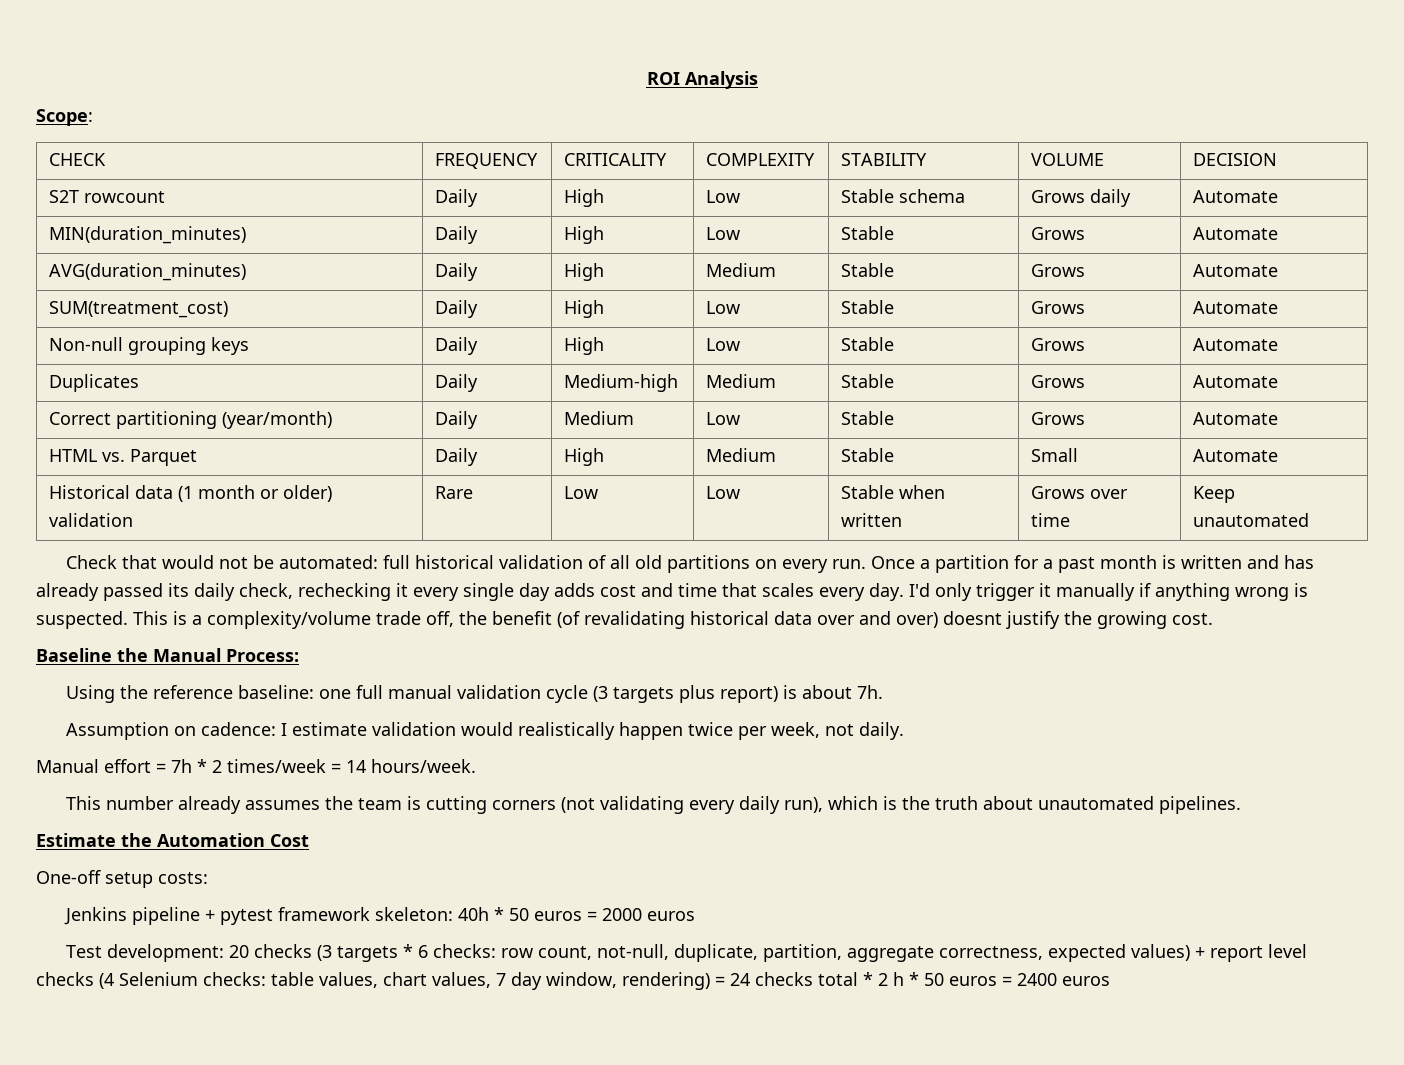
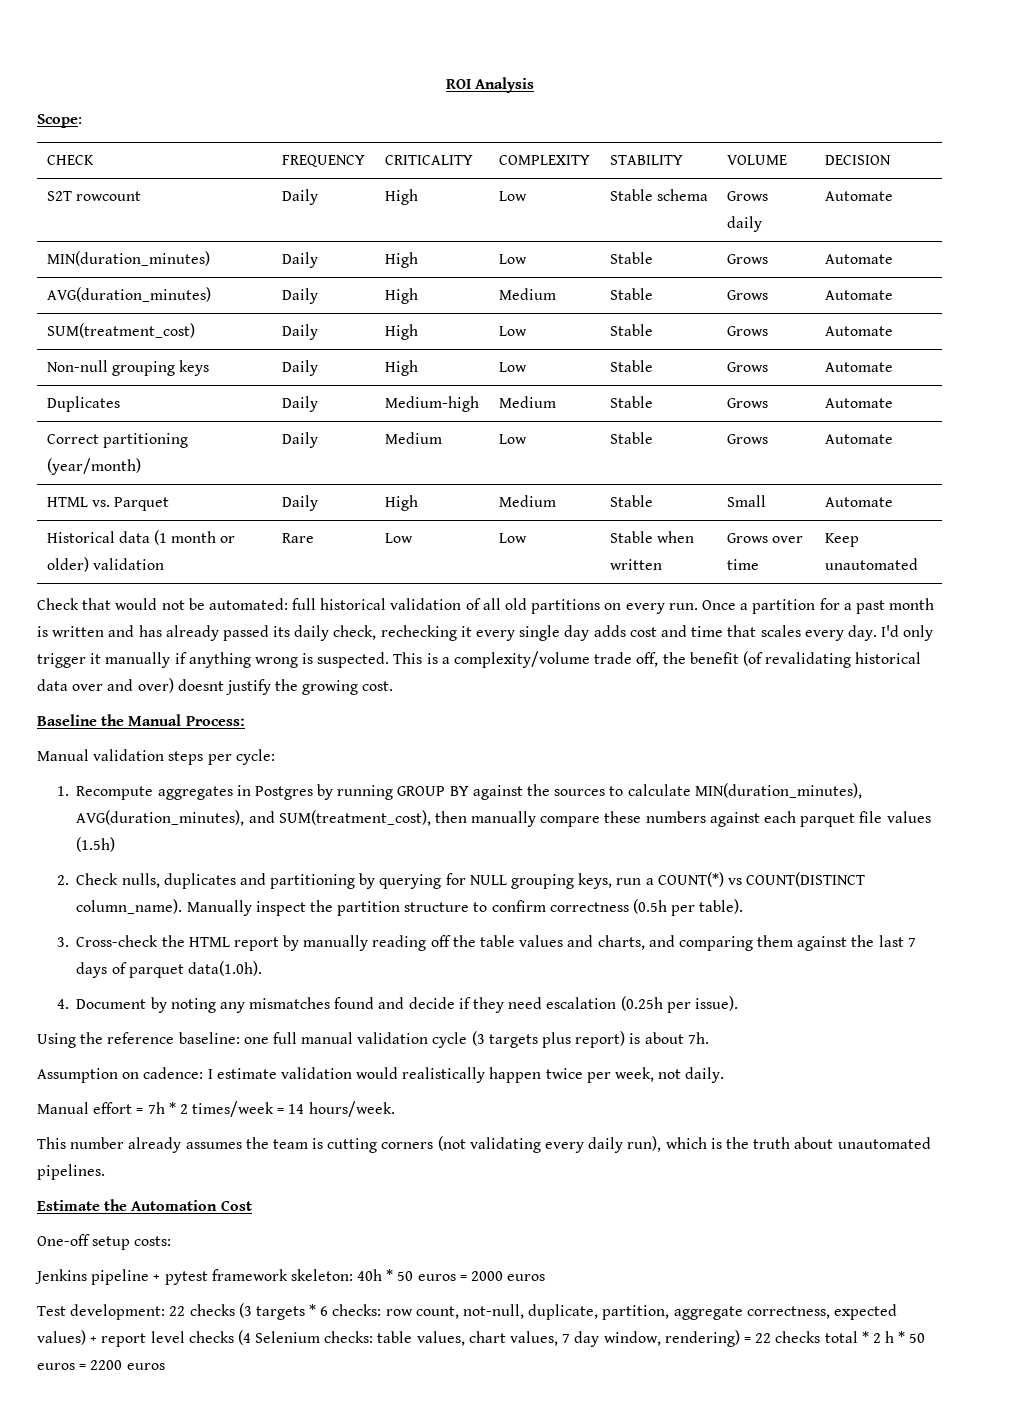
+ Manual validation steps per cycle:
+ 1. Recompute aggregates in Postgres by running GROUP BY against the sources to calculate MIN(duration_minutes), AVG(duration_minutes), and SUM(treatment_cost), then manually compare these numbers against each parquet file values (1.5h)
+ 2. Check nulls, duplicates and partitioning by querying for NULL grouping keys, run a COUNT(*) vs COUNT(DISTINCT column_name). Manually inspect the partition structure to confirm correctness (0.5h per table).
+ 3. Cross-check the HTML report by manually reading off the table values and charts, and comparing them against the last 7 days of parquet data(1.0h).
+ 4. Document by noting any mismatches found and decide if they need escalation (0.25h per issue).
- Test development: 20 checks (3 targets * 6 checks: row count, not-null, duplicate, partition, aggregate correctness, expected values) + report level checks (4 Selenium checks: table values, chart values, 7 day window, rendering) = 24 checks total * 2 h * 50 euros = 2400 euros
+ Test development: 22 checks (3 targets * 6 checks: row count, not-null, duplicate, partition, aggregate correctness, expected values) + report level checks (4 Selenium checks: table values, chart values, 7 day window, rendering) = 22 checks total * 2 h * 50 euros = 2200 euros

